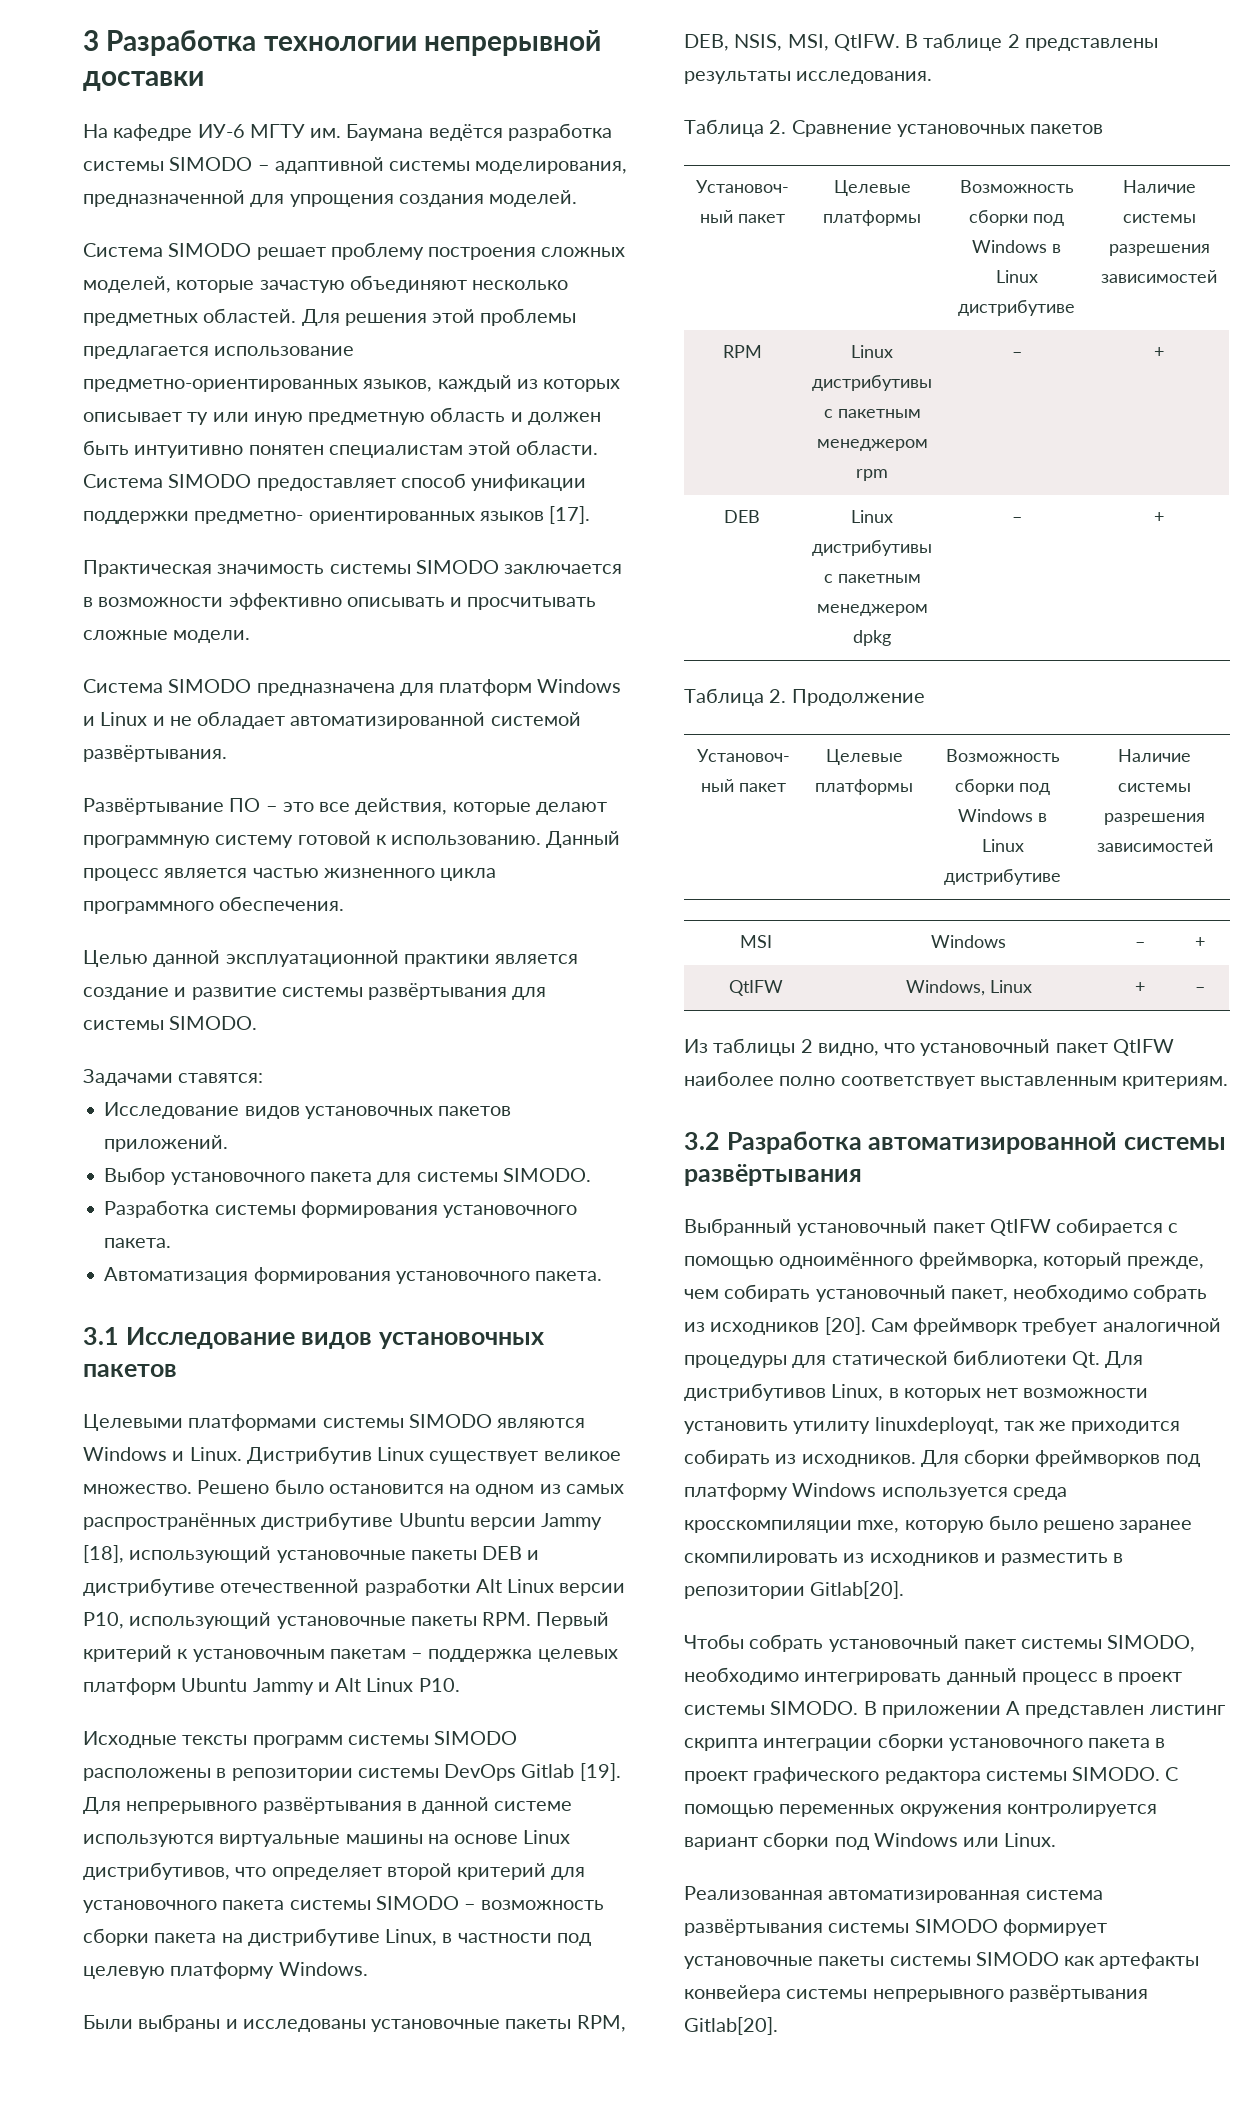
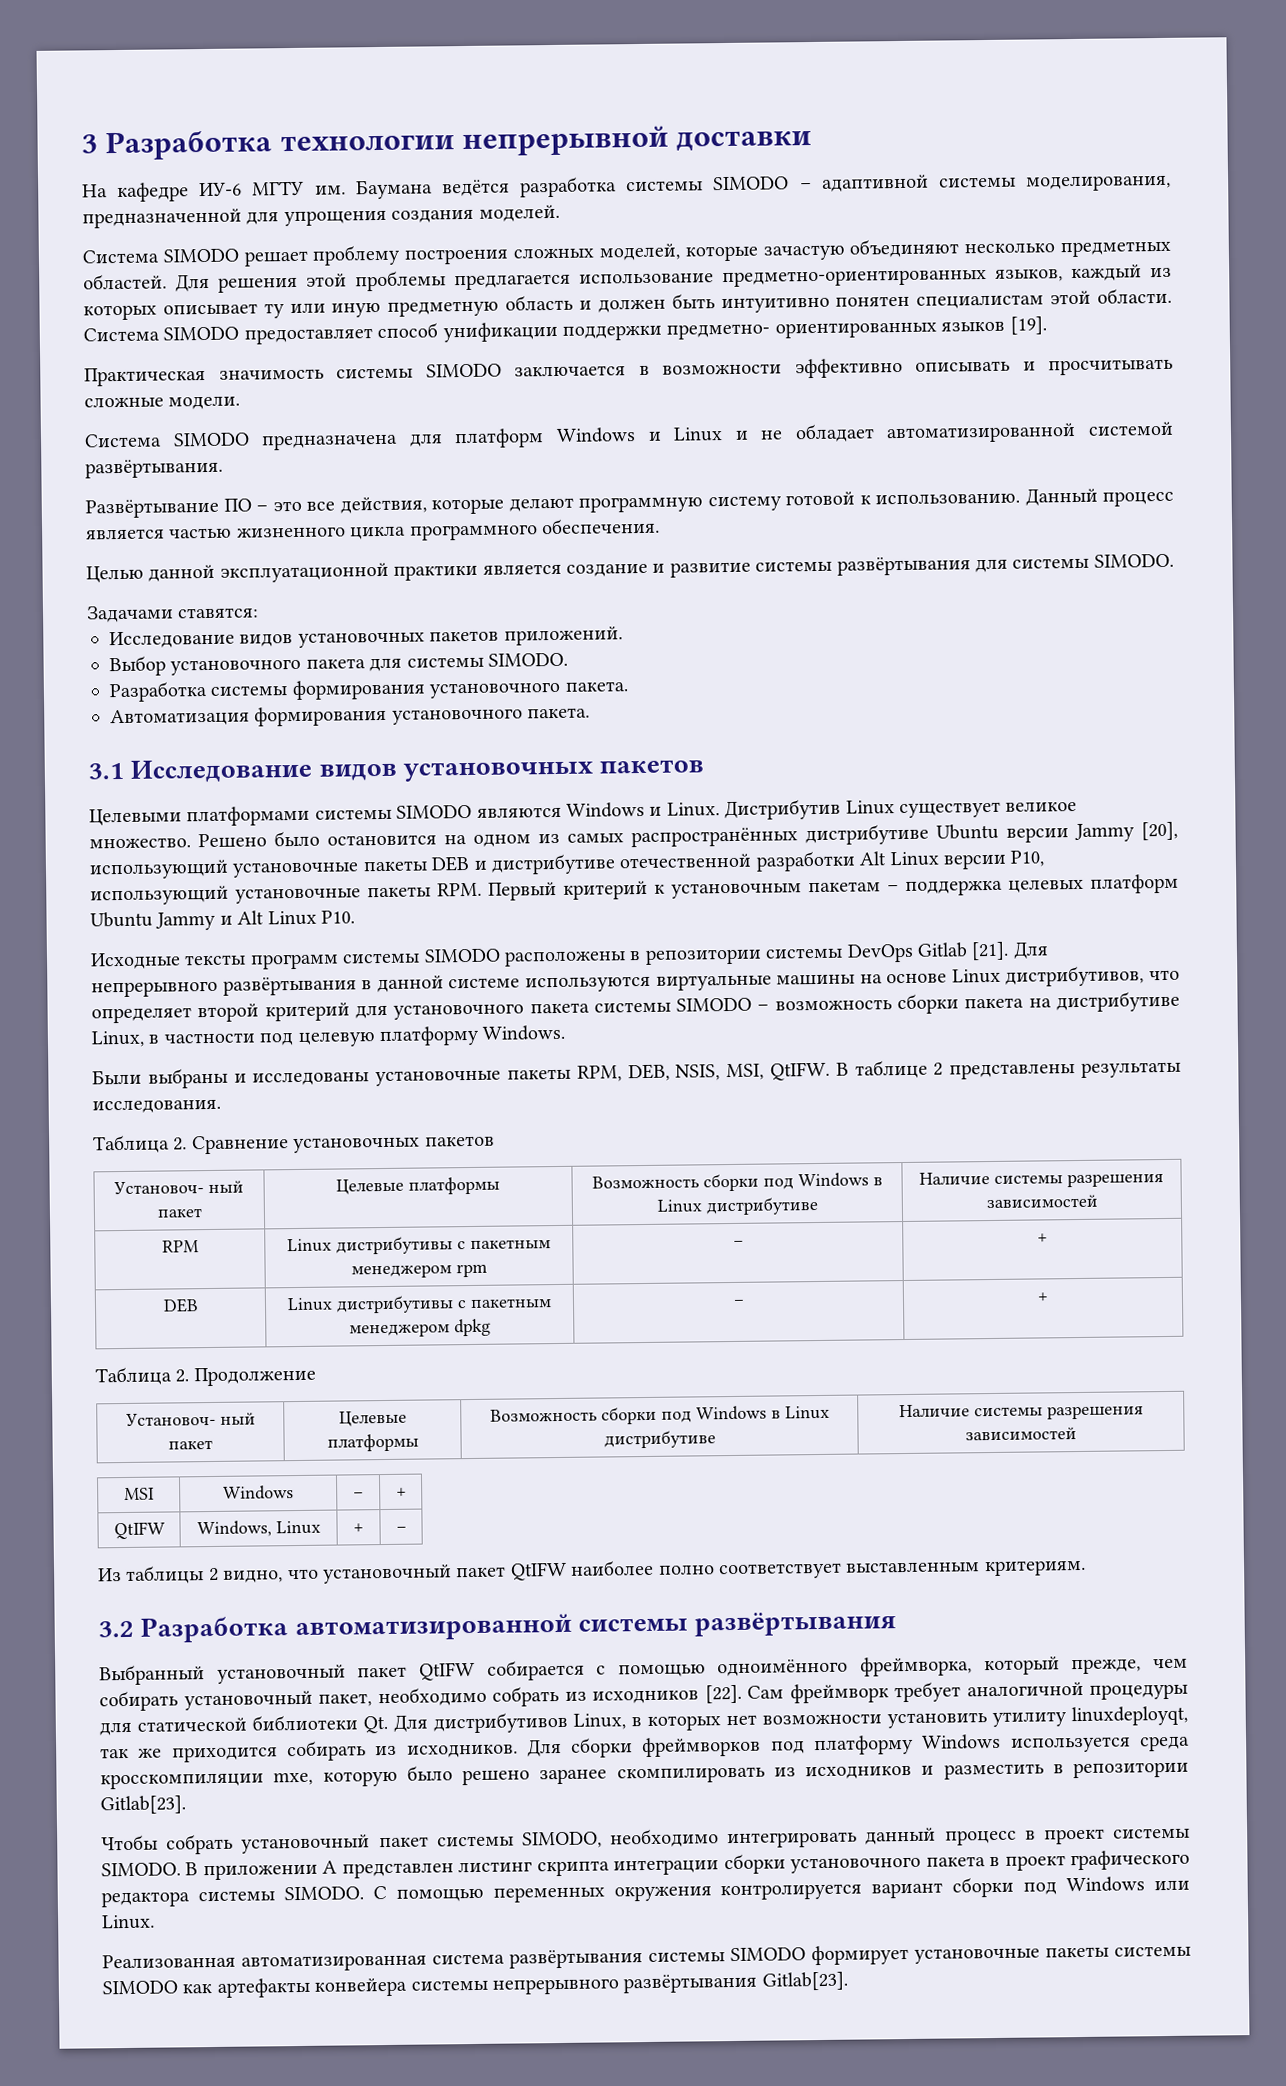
- Система SIMODO предоставляет способ унификации поддержки предметно- ориентированных языков [17].
+ Система SIMODO предоставляет способ унификации поддержки предметно- ориентированных языков [19].
- Решено было остановится на одном из самых распространённых дистрибутиве Ubuntu версии Jammy [18], использующий установочные пакеты DEB и дистрибутиве отечественной разработки Alt Linux версии P10, использующий установочные пакеты RPM. Первый критерий к установочным пакетам – поддержка целевых платформ Ubuntu Jammy и Alt Linux P10.
+ Решено было остановится на одном из самых распространённых дистрибутиве Ubuntu версии Jammy [20], использующий установочные пакеты DEB и дистрибутиве отечественной разработки Alt Linux версии P10, использующий установочные пакеты RPM. Первый критерий к установочным пакетам – поддержка целевых платформ Ubuntu Jammy и Alt Linux P10.
- Исходные тексты программ системы SIMODO расположены в репозитории системы DevOps Gitlab [19].
+ Исходные тексты программ системы SIMODO расположены в репозитории системы DevOps Gitlab [21].
- Выбранный установочный пакет QtIFW собирается с помощью одноимённого фреймворка, который прежде, чем собирать установочный пакет, необходимо собрать из исходников [20].
+ Выбранный установочный пакет QtIFW собирается с помощью одноимённого фреймворка, который прежде, чем собирать установочный пакет, необходимо собрать из исходников [22].
- Для сборки фреймворков под платформу Windows используется среда кросскомпиляции mxe, которую было решено заранее скомпилировать из исходников и разместить в репозитории Gitlab[20].
+ Для сборки фреймворков под платформу Windows используется среда кросскомпиляции mxe, которую было решено заранее скомпилировать из исходников и разместить в репозитории Gitlab[23].
- Реализованная автоматизированная система развёртывания системы SIMODO формирует установочные пакеты системы SIMODO как артефакты конвейера системы непрерывного развёртывания Gitlab[20].
+ Реализованная автоматизированная система развёртывания системы SIMODO формирует установочные пакеты системы SIMODO как артефакты конвейера системы непрерывного развёртывания Gitlab[23].

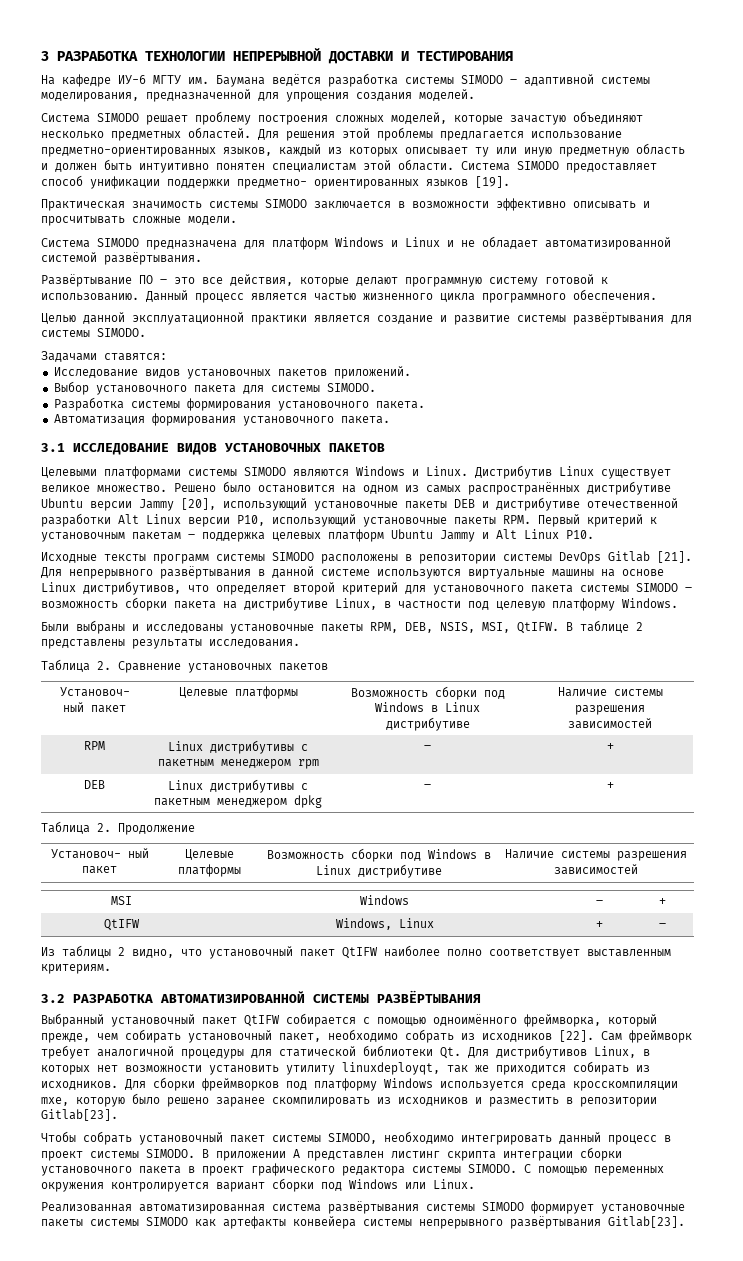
- 3 Разработка технологии непрерывной доставки
+ 3 РАЗРАБОТКА ТЕХНОЛОГИИ НЕПРЕРЫВНОЙ ДОСТАВКИ И ТЕСТИРОВАНИЯ
- 3.1 Исследование видов установочных пакетов
+ 3.1 ИССЛЕДОВАНИЕ ВИДОВ УСТАНОВОЧНЫХ ПАКЕТОВ
- 3.2 Разработка автоматизированной системы развёртывания
+ 3.2 РАЗРАБОТКА АВТОМАТИЗИРОВАННОЙ СИСТЕМЫ РАЗВЁРТЫВАНИЯ

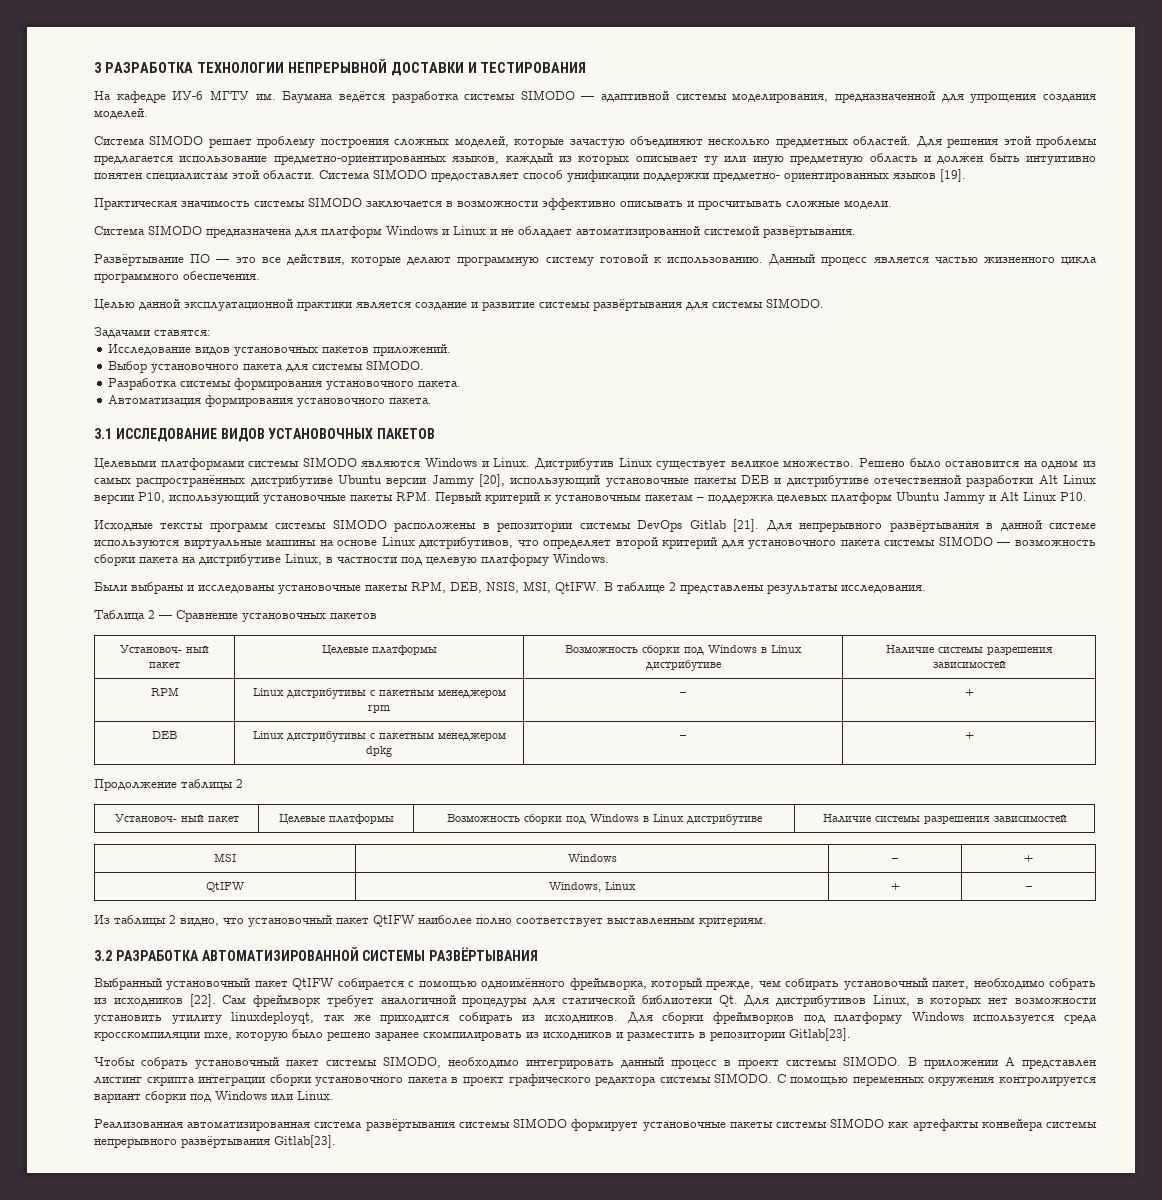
- На кафедре ИУ-6 МГТУ им. Баумана ведётся разработка системы SIMODO – адаптивной системы моделирования, предназначенной для упрощения создания моделей.
+ На кафедре ИУ-6 МГТУ им. Баумана ведётся разработка системы SIMODO — адаптивной системы моделирования, предназначенной для упрощения создания моделей.
- Развёртывание ПО – это все действия, которые делают программную систему готовой к использованию.
+ Развёртывание ПО — это все действия, которые делают программную систему готовой к использованию.
- Для непрерывного развёртывания в данной системе используются виртуальные машины на основе Linux дистрибутивов, что определяет второй критерий для установочного пакета системы SIMODO – возможность сборки пакета на дистрибутиве Linux, в частности под целевую платформу Windows.
+ Для непрерывного развёртывания в данной системе используются виртуальные машины на основе Linux дистрибутивов, что определяет второй критерий для установочного пакета системы SIMODO — возможность сборки пакета на дистрибутиве Linux, в частности под целевую платформу Windows.
- Таблица 2. Сравнение установочных пакетов
+ Таблица 2 — Сравнение установочных пакетов
- Таблица 2. Продолжение
+ Продолжение таблицы 2

